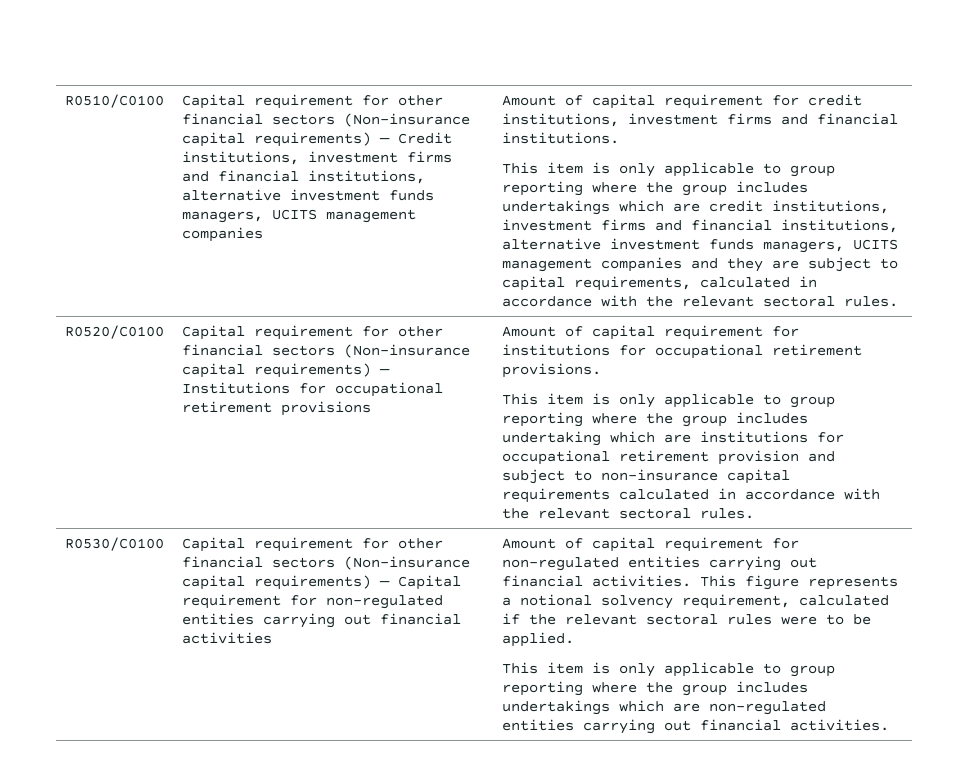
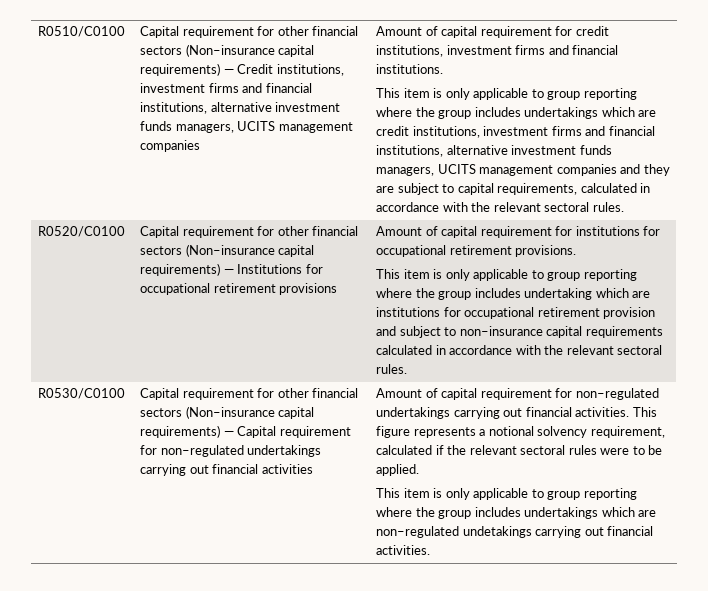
- Capital requirement for other financial sectors (Non–insurance capital requirements) — Capital requirement for non–regulated entities carrying out financial activities
+ Capital requirement for other financial sectors (Non–insurance capital requirements) — Capital requirement for non–regulated undertakings carrying out financial activities
- Amount of capital requirement for non–regulated entities carrying out financial activities.
+ Amount of capital requirement for non–regulated undertakings carrying out financial activities.
- This item is only applicable to group reporting where the group includes undertakings which are non–regulated entities carrying out financial activities.
+ This item is only applicable to group reporting where the group includes undertakings which are non–regulated undetakings carrying out financial activities.

